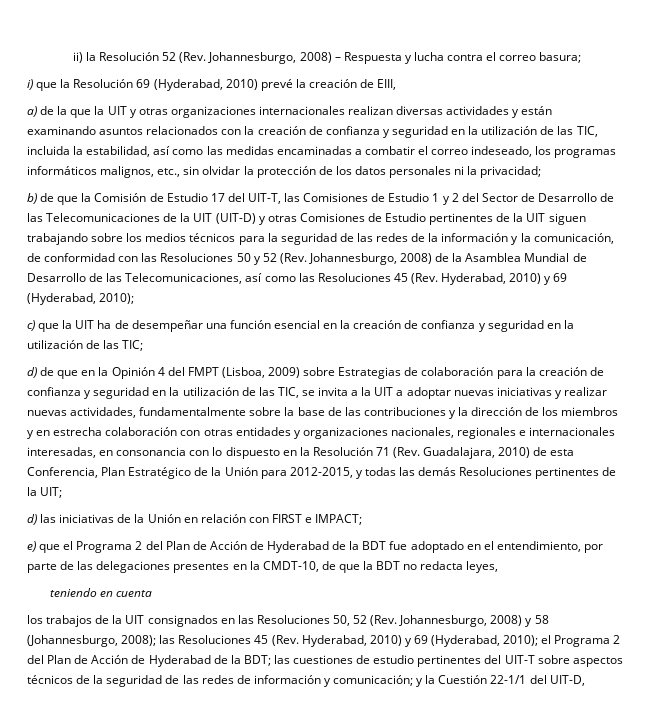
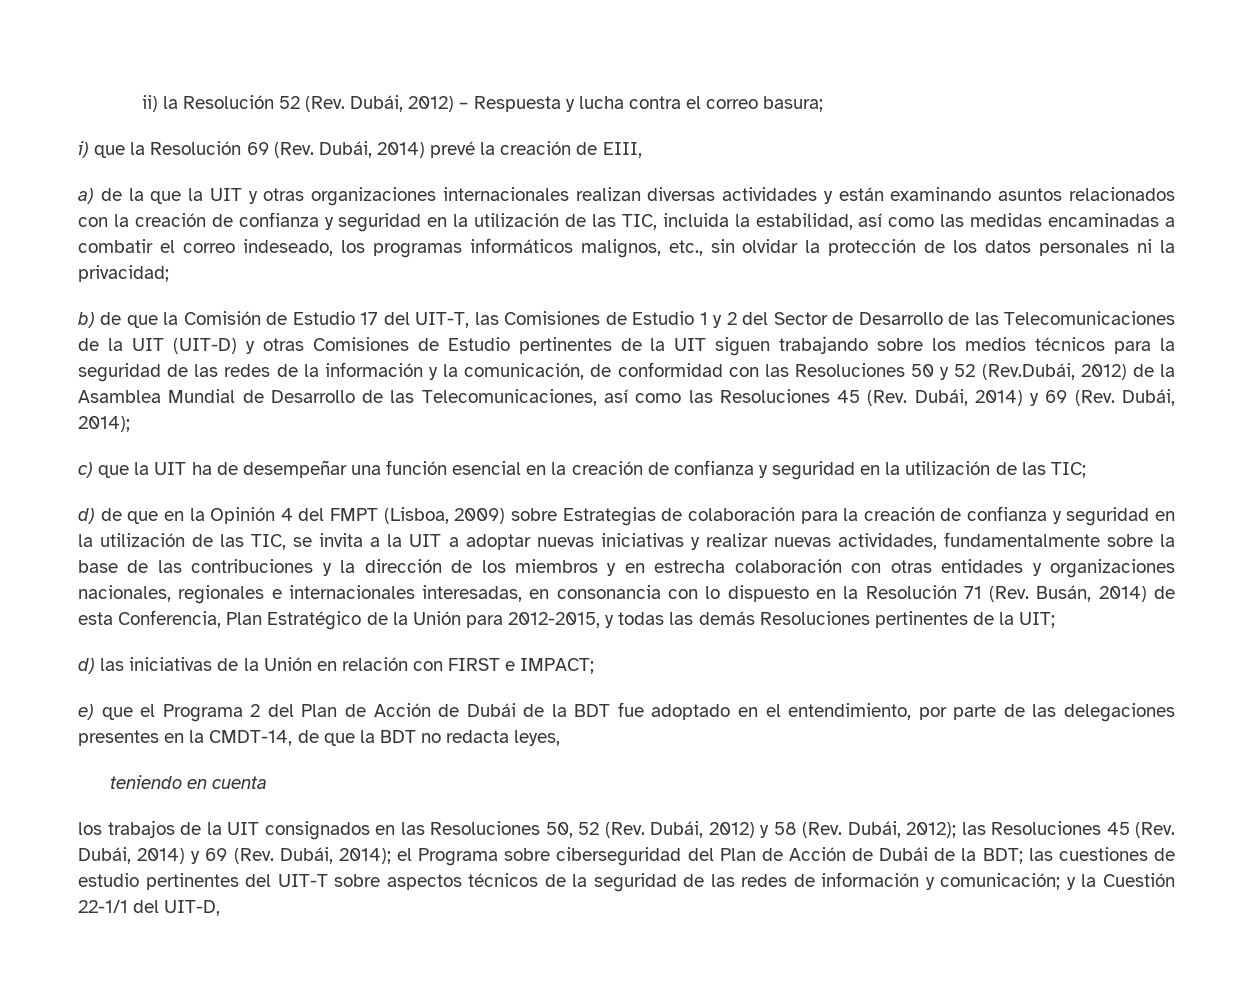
- ii) la Resolución 52 (Rev. Johannesburgo, 2008) – Respuesta y lucha contra el correo basura;
+ ii) la Resolución 52 (Rev. Dubái, 2012) – Respuesta y lucha contra el correo basura;
- i) que la Resolución 69 (Hyderabad, 2010) prevé la creación de EIII,
+ i) que la Resolución 69 (Rev. Dubái, 2014) prevé la creación de EIII,
- b) de que la Comisión de Estudio 17 del UIT-T, las Comisiones de Estudio 1 y 2 del Sector de Desarrollo de las Telecomunicaciones de la UIT (UIT-D) y otras Comisiones de Estudio pertinentes de la UIT siguen trabajando sobre los medios técnicos para la seguridad de las redes de la información y la comunicación, de conformidad con las Resoluciones 50 y 52 (Rev. Johannesburgo, 2008) de la Asamblea Mundial de Desarrollo de las Telecomunicaciones, así como las Resoluciones 45 (Rev. Hyderabad, 2010) y 69 (Hyderabad, 2010);
+ b) de que la Comisión de Estudio 17 del UIT-T, las Comisiones de Estudio 1 y 2 del Sector de Desarrollo de las Telecomunicaciones de la UIT (UIT-D) y otras Comisiones de Estudio pertinentes de la UIT siguen trabajando sobre los medios técnicos para la seguridad de las redes de la información y la comunicación, de conformidad con las Resoluciones 50 y 52 (Rev.Dubái, 2012) de la Asamblea Mundial de Desarrollo de las Telecomunicaciones, así como las Resoluciones 45 (Rev. Dubái, 2014) y 69 (Rev. Dubái, 2014);
- d) de que en la Opinión 4 del FMPT (Lisboa, 2009) sobre Estrategias de colaboración para la creación de confianza y seguridad en la utilización de las TIC, se invita a la UIT a adoptar nuevas iniciativas y realizar nuevas actividades, fundamentalmente sobre la base de las contribuciones y la dirección de los miembros y en estrecha colaboración con otras entidades y organizaciones nacionales, regionales e internacionales interesadas, en consonancia con lo dispuesto en la Resolución 71 (Rev. Guadalajara, 2010) de esta Conferencia, Plan Estratégico de la Unión para 2012-2015, y todas las demás Resoluciones pertinentes de la UIT;
+ d) de que en la Opinión 4 del FMPT (Lisboa, 2009) sobre Estrategias de colaboración para la creación de confianza y seguridad en la utilización de las TIC, se invita a la UIT a adoptar nuevas iniciativas y realizar nuevas actividades, fundamentalmente sobre la base de las contribuciones y la dirección de los miembros y en estrecha colaboración con otras entidades y organizaciones nacionales, regionales e internacionales interesadas, en consonancia con lo dispuesto en la Resolución 71 (Rev. Busán, 2014) de esta Conferencia, Plan Estratégico de la Unión para 2012-2015, y todas las demás Resoluciones pertinentes de la UIT;
- e) que el Programa 2 del Plan de Acción de Hyderabad de la BDT fue adoptado en el entendimiento, por parte de las delegaciones presentes en la CMDT-10, de que la BDT no redacta leyes,
+ e) que el Programa 2 del Plan de Acción de Dubái de la BDT fue adoptado en el entendimiento, por parte de las delegaciones presentes en la CMDT-14, de que la BDT no redacta leyes,
- los trabajos de la UIT consignados en las Resoluciones 50, 52 (Rev. Johannesburgo, 2008) y 58 (Johannesburgo, 2008); las Resoluciones 45 (Rev. Hyderabad, 2010) y 69 (Hyderabad, 2010); el Programa 2 del Plan de Acción de Hyderabad de la BDT; las cuestiones de estudio pertinentes del UIT-T sobre aspectos técnicos de la seguridad de las redes de información y comunicación; y la Cuestión 22-1/1 del UIT-D,
+ los trabajos de la UIT consignados en las Resoluciones 50, 52 (Rev. Dubái, 2012) y 58 (Rev. Dubái, 2012); las Resoluciones 45 (Rev. Dubái, 2014) y 69 (Rev. Dubái, 2014); el Programa sobre ciberseguridad del Plan de Acción de Dubái de la BDT; las cuestiones de estudio pertinentes del UIT-T sobre aspectos técnicos de la seguridad de las redes de información y comunicación; y la Cuestión 22-1/1 del UIT-D,

